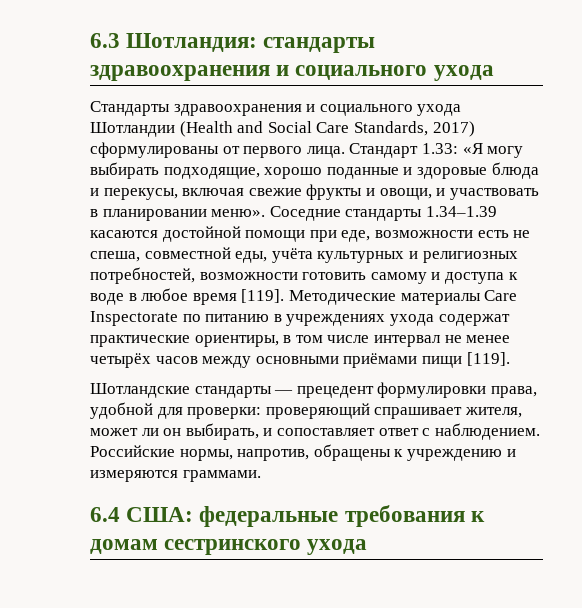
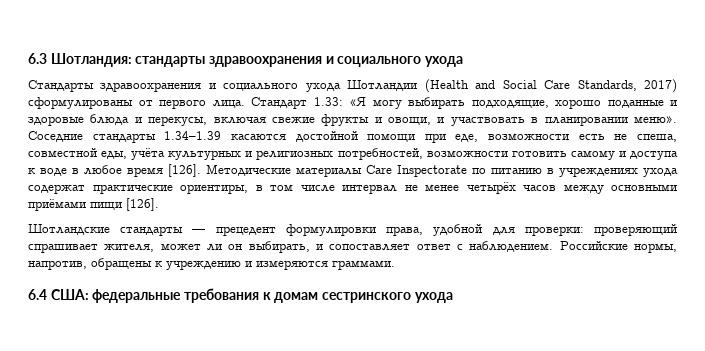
- Соседние стандарты 1.34–1.39 касаются достойной помощи при еде, возможности есть не спеша, совместной еды, учёта культурных и религиозных потребностей, возможности готовить самому и доступа к воде в любое время [119].
+ Соседние стандарты 1.34–1.39 касаются достойной помощи при еде, возможности есть не спеша, совместной еды, учёта культурных и религиозных потребностей, возможности готовить самому и доступа к воде в любое время [126].
- Методические материалы Care Inspectorate по питанию в учреждениях ухода содержат практические ориентиры, в том числе интервал не менее четырёх часов между основными приёмами пищи [119].
+ Методические материалы Care Inspectorate по питанию в учреждениях ухода содержат практические ориентиры, в том числе интервал не менее четырёх часов между основными приёмами пищи [126].

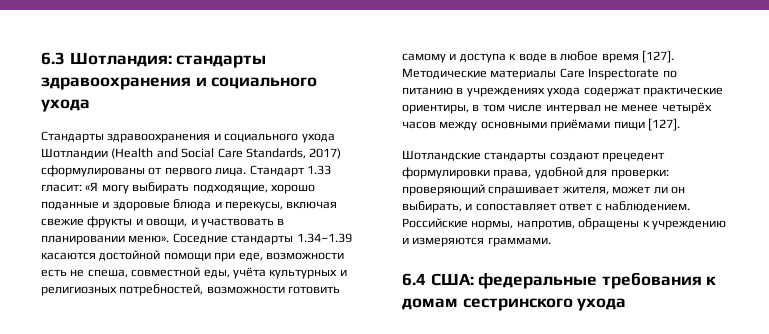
- Стандарт 1.33: «Я могу выбирать подходящие, хорошо поданные и здоровые блюда и перекусы, включая свежие фрукты и овощи, и участвовать в планировании меню».
+ Стандарт 1.33 гласит: «Я могу выбирать подходящие, хорошо поданные и здоровые блюда и перекусы, включая свежие фрукты и овощи, и участвовать в планировании меню».
- Соседние стандарты 1.34–1.39 касаются достойной помощи при еде, возможности есть не спеша, совместной еды, учёта культурных и религиозных потребностей, возможности готовить самому и доступа к воде в любое время [126].
+ Соседние стандарты 1.34–1.39 касаются достойной помощи при еде, возможности есть не спеша, совместной еды, учёта культурных и религиозных потребностей, возможности готовить самому и доступа к воде в любое время [127].
- Методические материалы Care Inspectorate по питанию в учреждениях ухода содержат практические ориентиры, в том числе интервал не менее четырёх часов между основными приёмами пищи [126].
+ Методические материалы Care Inspectorate по питанию в учреждениях ухода содержат практические ориентиры, в том числе интервал не менее четырёх часов между основными приёмами пищи [127].
- Шотландские стандарты — прецедент формулировки права, удобной для проверки: проверяющий спрашивает жителя, может ли он выбирать, и сопоставляет ответ с наблюдением.
+ Шотландские стандарты создают прецедент формулировки права, удобной для проверки: проверяющий спрашивает жителя, может ли он выбирать, и сопоставляет ответ с наблюдением.

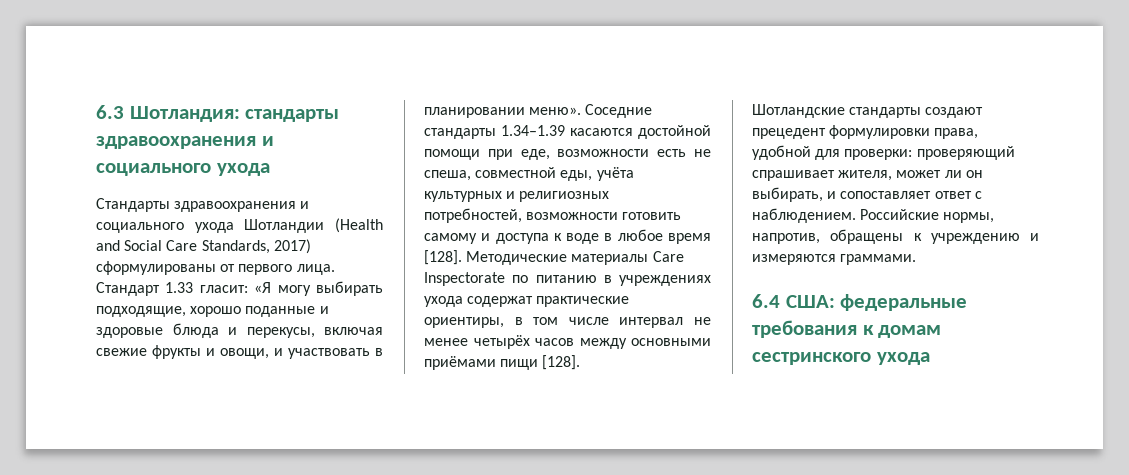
- Соседние стандарты 1.34–1.39 касаются достойной помощи при еде, возможности есть не спеша, совместной еды, учёта культурных и религиозных потребностей, возможности готовить самому и доступа к воде в любое время [127].
+ Соседние стандарты 1.34–1.39 касаются достойной помощи при еде, возможности есть не спеша, совместной еды, учёта культурных и религиозных потребностей, возможности готовить самому и доступа к воде в любое время [128].
- Методические материалы Care Inspectorate по питанию в учреждениях ухода содержат практические ориентиры, в том числе интервал не менее четырёх часов между основными приёмами пищи [127].
+ Методические материалы Care Inspectorate по питанию в учреждениях ухода содержат практические ориентиры, в том числе интервал не менее четырёх часов между основными приёмами пищи [128].

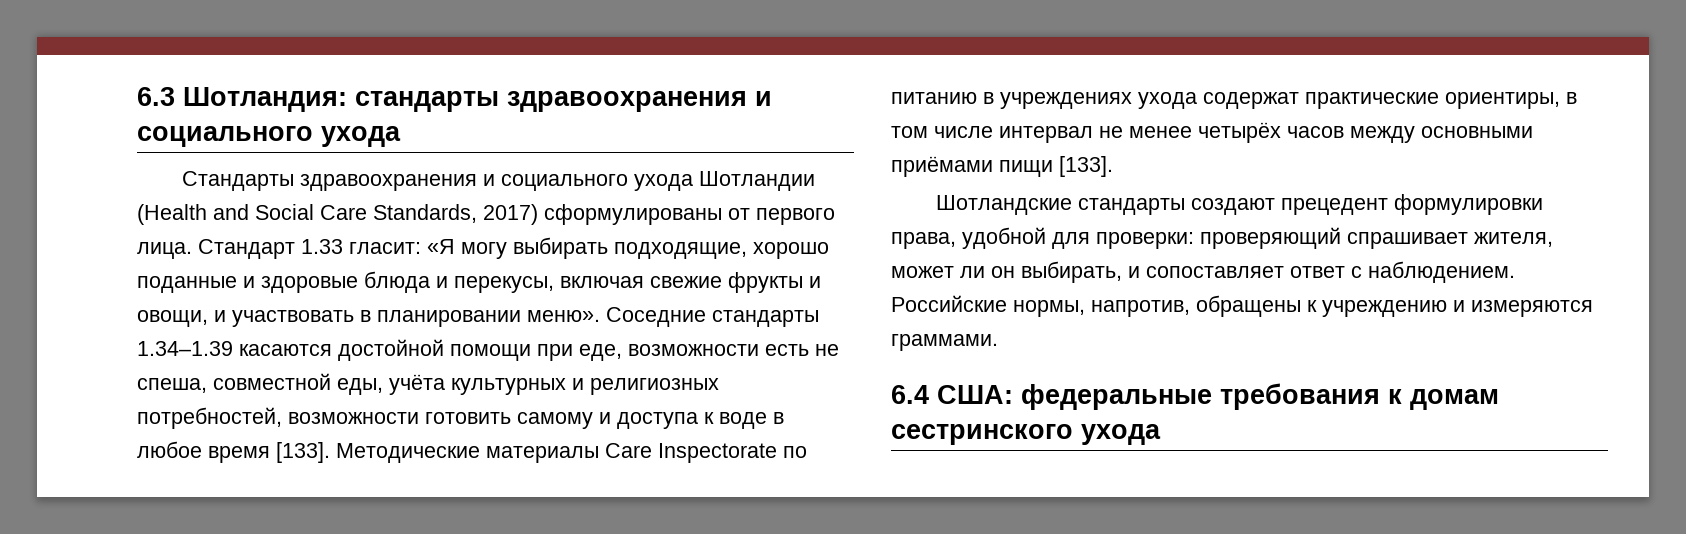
- Соседние стандарты 1.34–1.39 касаются достойной помощи при еде, возможности есть не спеша, совместной еды, учёта культурных и религиозных потребностей, возможности готовить самому и доступа к воде в любое время [128].
+ Соседние стандарты 1.34–1.39 касаются достойной помощи при еде, возможности есть не спеша, совместной еды, учёта культурных и религиозных потребностей, возможности готовить самому и доступа к воде в любое время [133].
- Методические материалы Care Inspectorate по питанию в учреждениях ухода содержат практические ориентиры, в том числе интервал не менее четырёх часов между основными приёмами пищи [128].
+ Методические материалы Care Inspectorate по питанию в учреждениях ухода содержат практические ориентиры, в том числе интервал не менее четырёх часов между основными приёмами пищи [133].

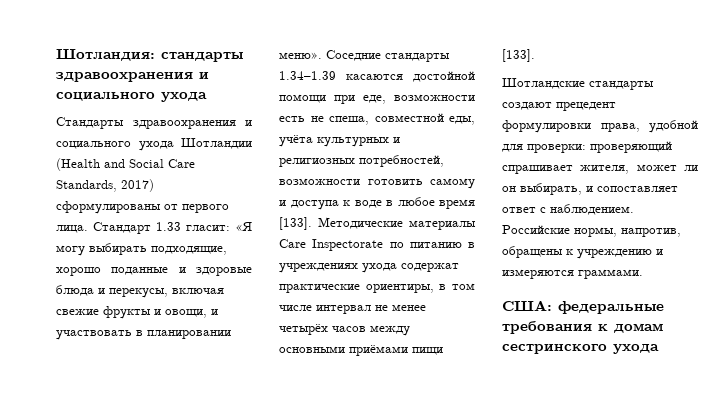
- 6.3 Шотландия: стандарты здравоохранения и социального ухода
+ Шотландия: стандарты здравоохранения и социального ухода
- 6.4 США: федеральные требования к домам сестринского ухода
+ США: федеральные требования к домам сестринского ухода

